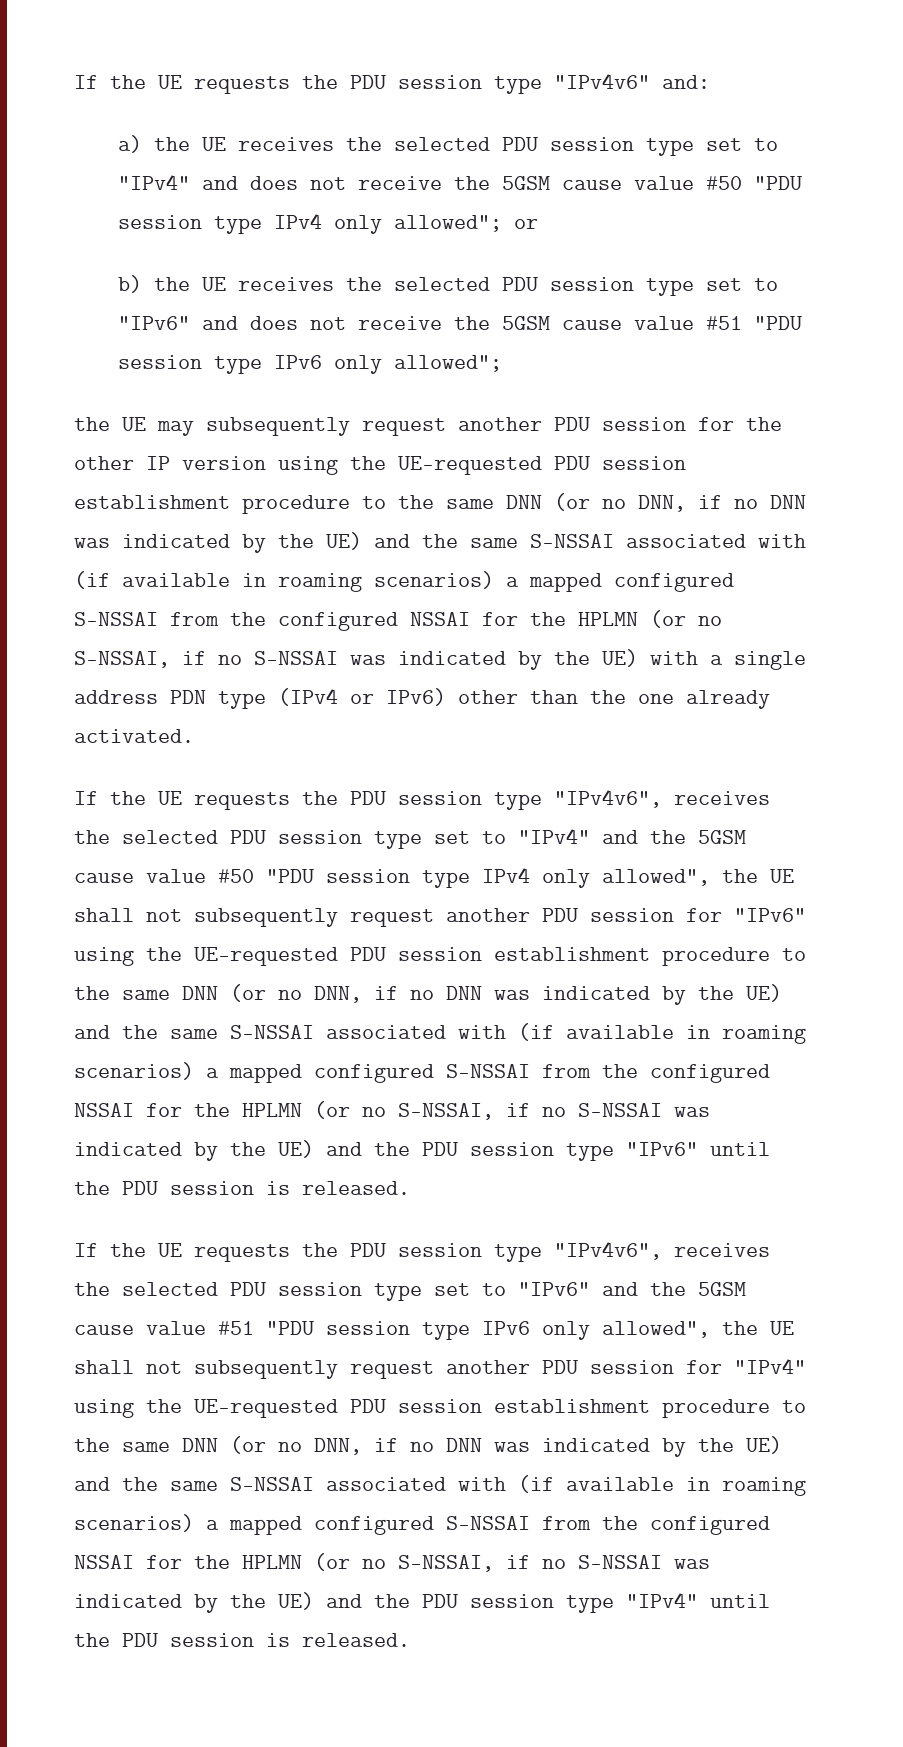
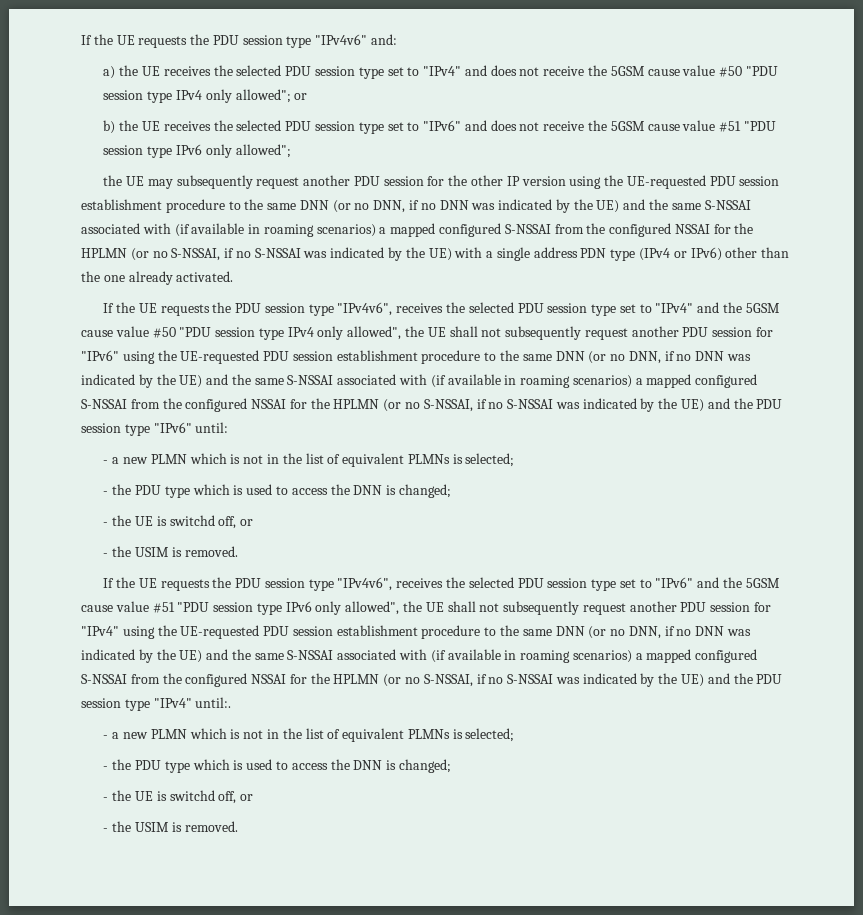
- If the UE requests the PDU session type "IPv4v6", receives the selected PDU session type set to "IPv4" and the 5GSM cause value #50 "PDU session type IPv4 only allowed", the UE shall not subsequently request another PDU session for "IPv6" using the UE-requested PDU session establishment procedure to the same DNN (or no DNN, if no DNN was indicated by the UE) and the same S-NSSAI associated with (if available in roaming scenarios) a mapped configured S-NSSAI from the configured NSSAI for the HPLMN (or no S-NSSAI, if no S-NSSAI was indicated by the UE) and the PDU session type "IPv6" until the PDU session is released.
+ If the UE requests the PDU session type "IPv4v6", receives the selected PDU session type set to "IPv4" and the 5GSM cause value #50 "PDU session type IPv4 only allowed", the UE shall not subsequently request another PDU session for "IPv6" using the UE-requested PDU session establishment procedure to the same DNN (or no DNN, if no DNN was indicated by the UE) and the same S-NSSAI associated with (if available in roaming scenarios) a mapped configured S-NSSAI from the configured NSSAI for the HPLMN (or no S-NSSAI, if no S-NSSAI was indicated by the UE) and the PDU session type "IPv6" until:
+ - a new PLMN which is not in the list of equivalent PLMNs is selected;
+ - the PDU type which is used to access the DNN is changed;
+ - the UE is switchd off, or
+ - the USIM is removed.
- If the UE requests the PDU session type "IPv4v6", receives the selected PDU session type set to "IPv6" and the 5GSM cause value #51 "PDU session type IPv6 only allowed", the UE shall not subsequently request another PDU session for "IPv4" using the UE-requested PDU session establishment procedure to the same DNN (or no DNN, if no DNN was indicated by the UE) and the same S-NSSAI associated with (if available in roaming scenarios) a mapped configured S-NSSAI from the configured NSSAI for the HPLMN (or no S-NSSAI, if no S-NSSAI was indicated by the UE) and the PDU session type "IPv4" until the PDU session is released.
+ If the UE requests the PDU session type "IPv4v6", receives the selected PDU session type set to "IPv6" and the 5GSM cause value #51 "PDU session type IPv6 only allowed", the UE shall not subsequently request another PDU session for "IPv4" using the UE-requested PDU session establishment procedure to the same DNN (or no DNN, if no DNN was indicated by the UE) and the same S-NSSAI associated with (if available in roaming scenarios) a mapped configured S-NSSAI from the configured NSSAI for the HPLMN (or no S-NSSAI, if no S-NSSAI was indicated by the UE) and the PDU session type "IPv4" until:.
+ - a new PLMN which is not in the list of equivalent PLMNs is selected;
+ - the PDU type which is used to access the DNN is changed;
+ - the UE is switchd off, or
+ - the USIM is removed.

